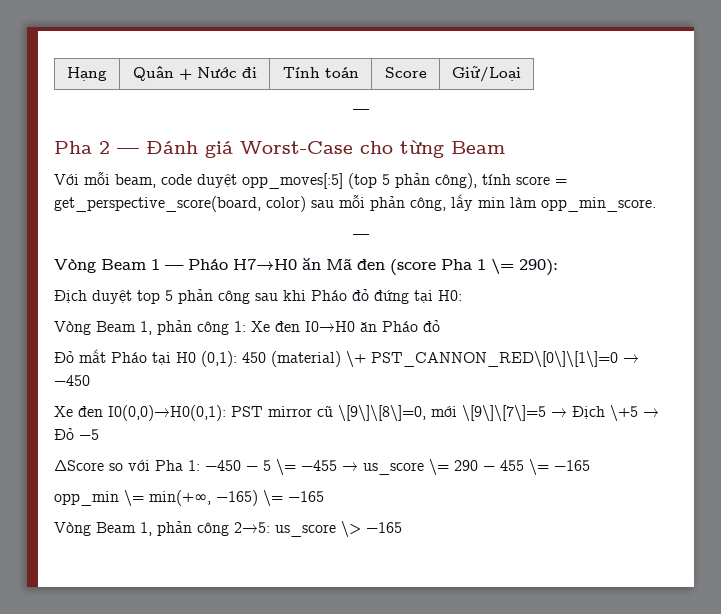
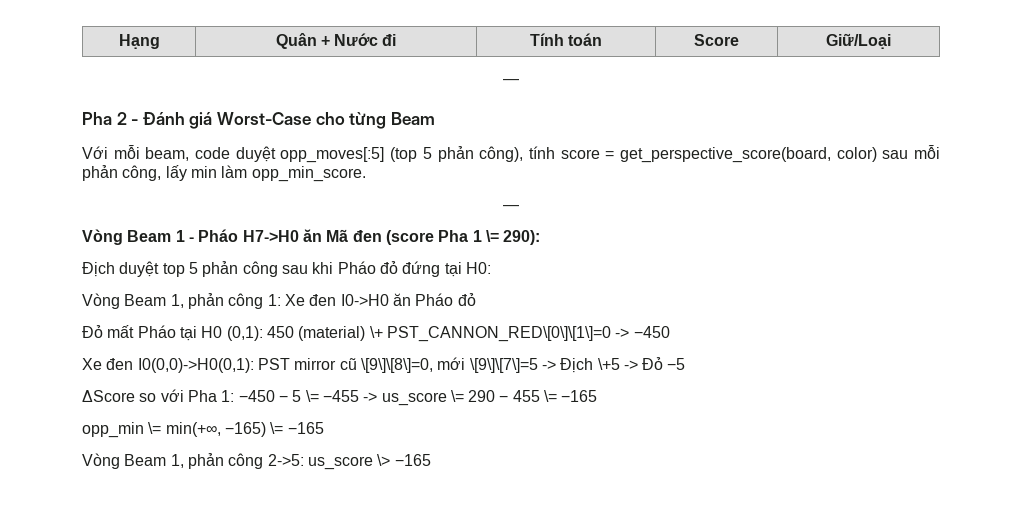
- Pha 2 — Đánh giá Worst-Case cho từng Beam
+ Pha 2 - Đánh giá Worst-Case cho từng Beam
- Vòng Beam 1 — Pháo H7→H0 ăn Mã đen (score Pha 1 \= 290):
+ Vòng Beam 1 - Pháo H7->H0 ăn Mã đen (score Pha 1 \= 290):
- Vòng Beam 1, phản công 1: Xe đen I0→H0 ăn Pháo đỏ
+ Vòng Beam 1, phản công 1: Xe đen I0->H0 ăn Pháo đỏ
- Đỏ mất Pháo tại H0 (0,1): 450 (material) \+ PST_CANNON_RED\[0\]\[1\]=0 → −450
+ Đỏ mất Pháo tại H0 (0,1): 450 (material) \+ PST_CANNON_RED\[0\]\[1\]=0 -> −450
- Xe đen I0(0,0)→H0(0,1): PST mirror cũ \[9\]\[8\]=0, mới \[9\]\[7\]=5 → Địch \+5 → Đỏ −5
+ Xe đen I0(0,0)->H0(0,1): PST mirror cũ \[9\]\[8\]=0, mới \[9\]\[7\]=5 -> Địch \+5 -> Đỏ −5
- ΔScore so với Pha 1: −450 − 5 \= −455 → us_score \= 290 − 455 \= −165
+ ΔScore so với Pha 1: −450 − 5 \= −455 -> us_score \= 290 − 455 \= −165
- Vòng Beam 1, phản công 2→5: us_score \> −165
+ Vòng Beam 1, phản công 2->5: us_score \> −165

